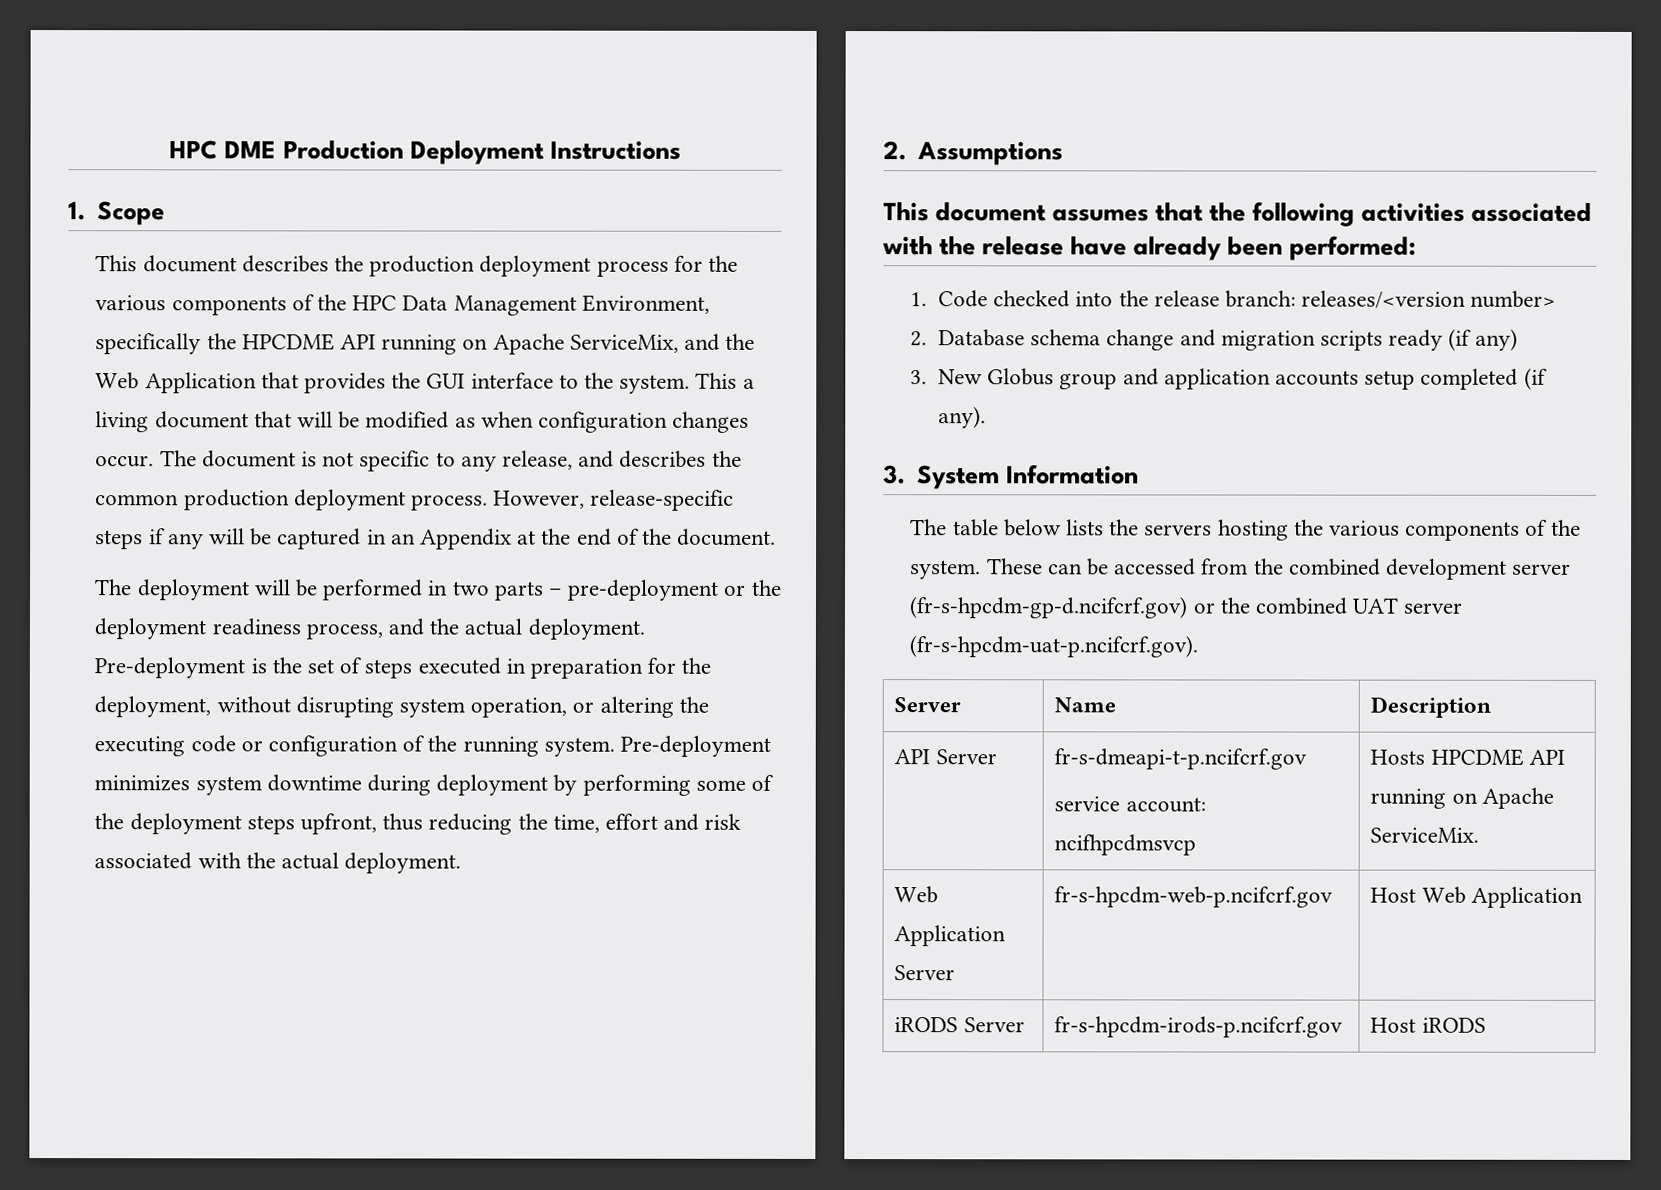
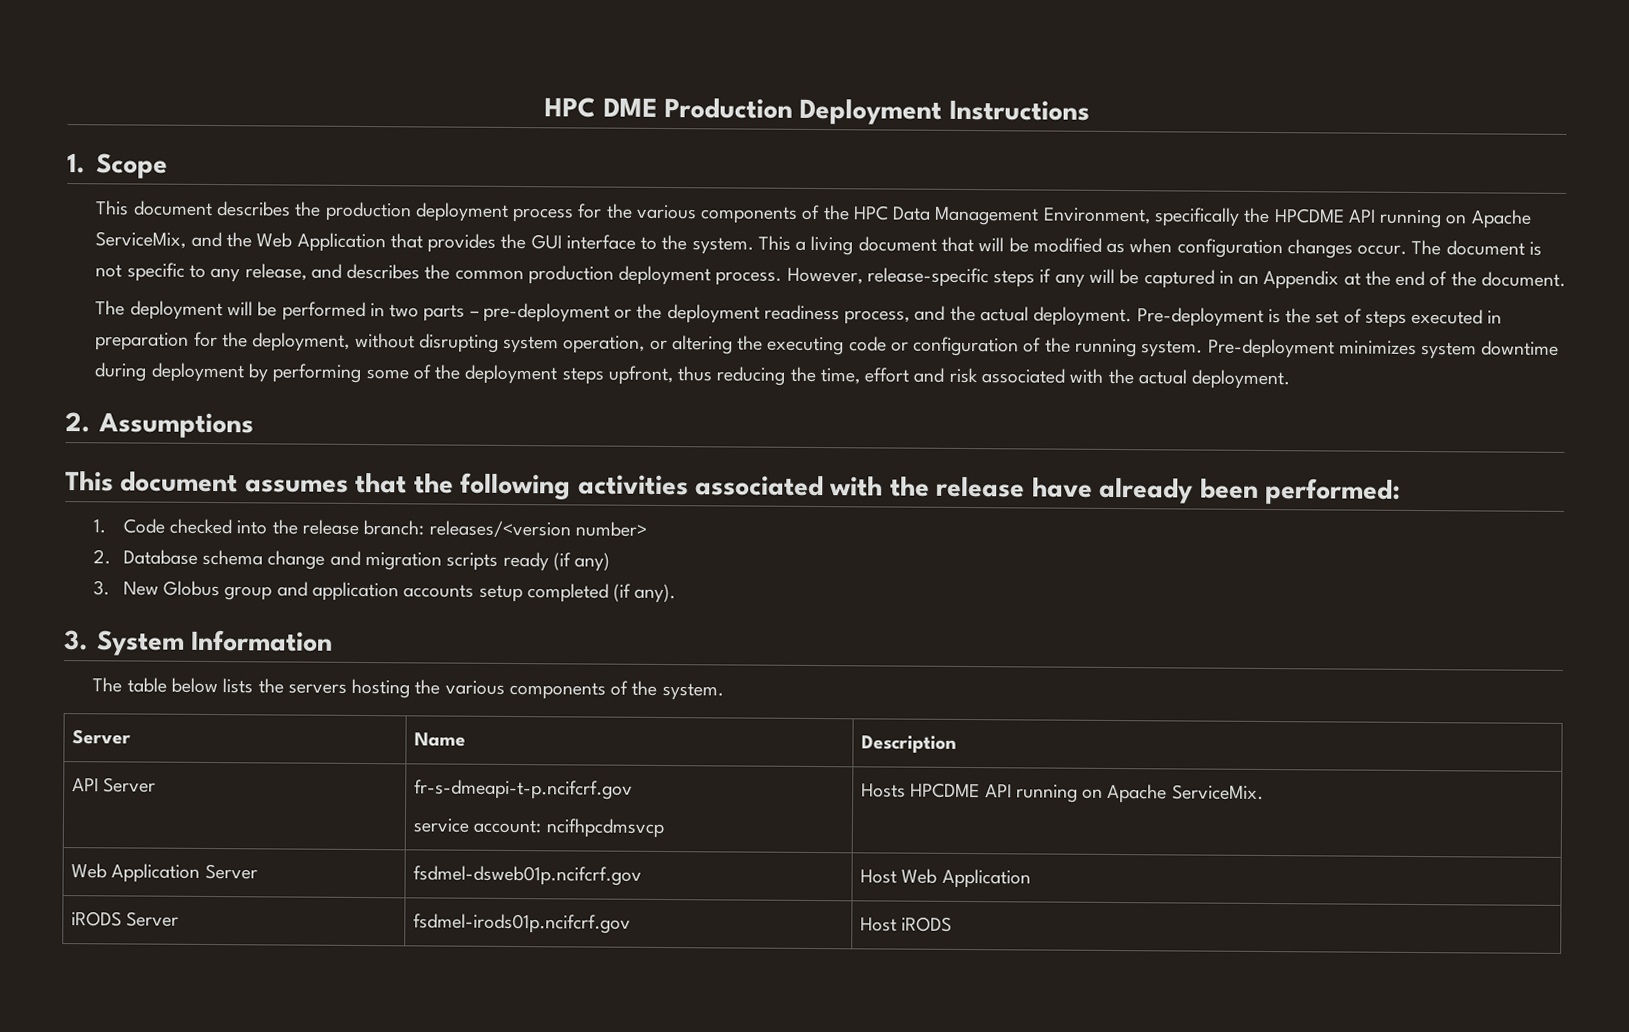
- These can be accessed from the combined development server (fr-s-hpcdm-gp-d.ncifcrf.gov) or the combined UAT server (fr-s-hpcdm-uat-p.ncifcrf.gov).
- Web Application Server | fr-s-hpcdm-web-p.ncifcrf.gov | Host Web Application
+ Web Application Server | fsdmel-dsweb01p.ncifcrf.gov | Host Web Application
- iRODS Server | fr-s-hpcdm-irods-p.ncifcrf.gov | Host iRODS
+ iRODS Server | fsdmel-irods01p.ncifcrf.gov | Host iRODS

